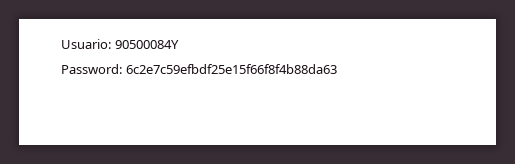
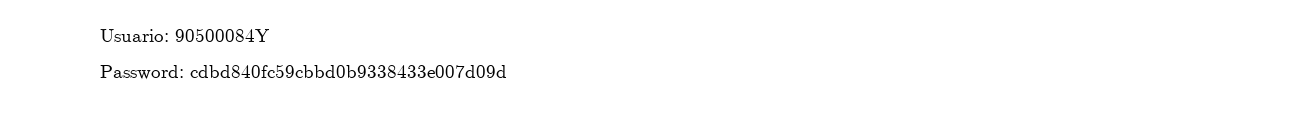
- Password: 6c2e7c59efbdf25e15f66f8f4b88da63
+ Password: cdbd840fc59cbbd0b9338433e007d09d

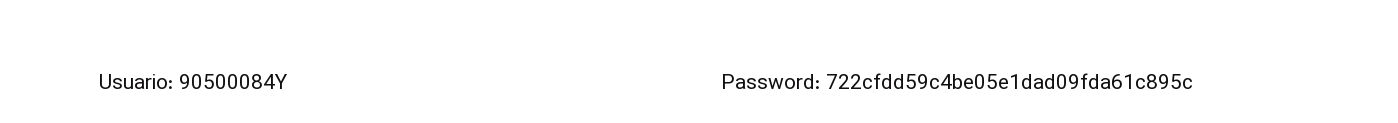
- Password: cdbd840fc59cbbd0b9338433e007d09d
+ Password: 722cfdd59c4be05e1dad09fda61c895c

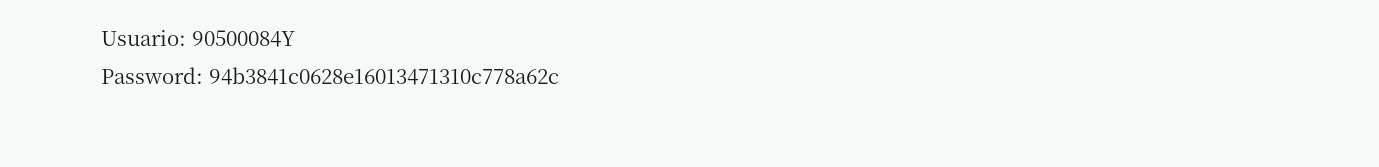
- Password: 722cfdd59c4be05e1dad09fda61c895c
+ Password: 94b3841c0628e16013471310c778a62c

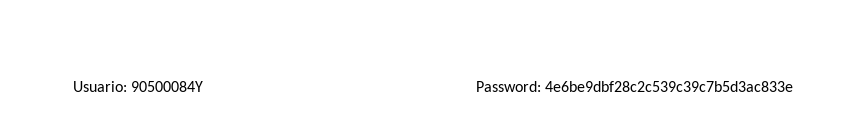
- Password: 94b3841c0628e16013471310c778a62c
+ Password: 4e6be9dbf28c2c539c39c7b5d3ac833e

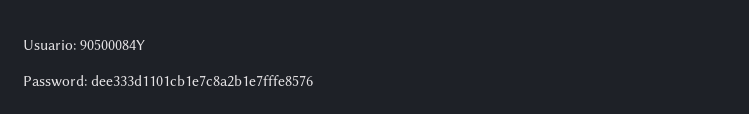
- Password: 4e6be9dbf28c2c539c39c7b5d3ac833e
+ Password: dee333d1101cb1e7c8a2b1e7fffe8576

